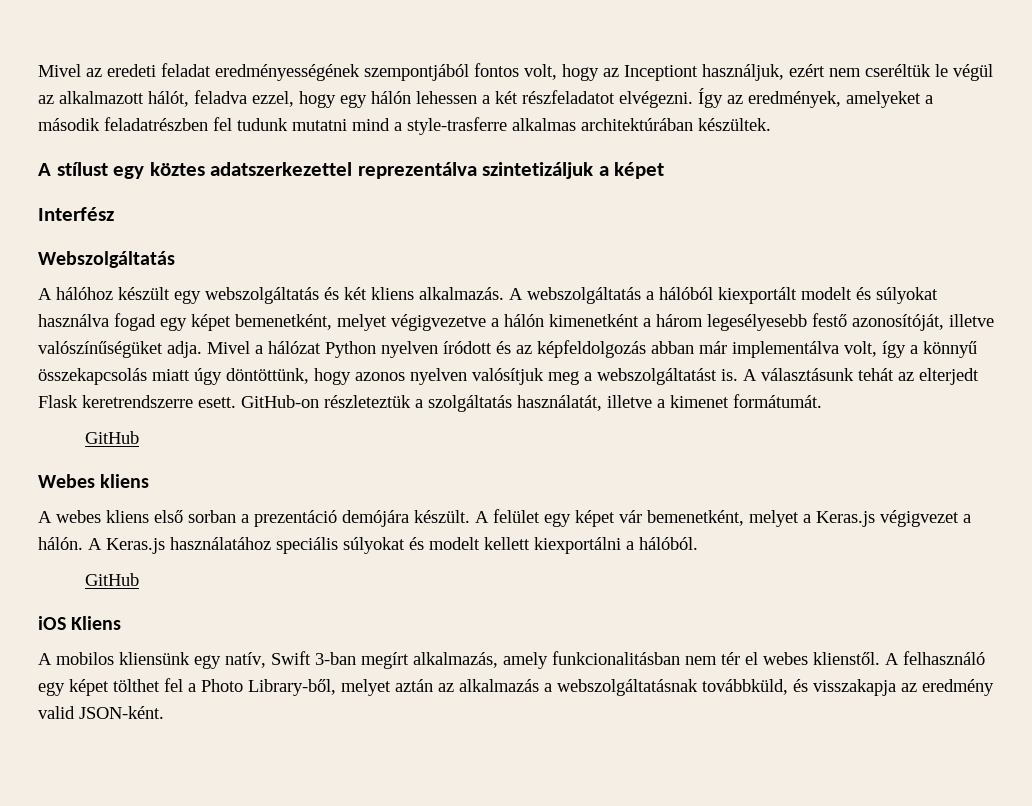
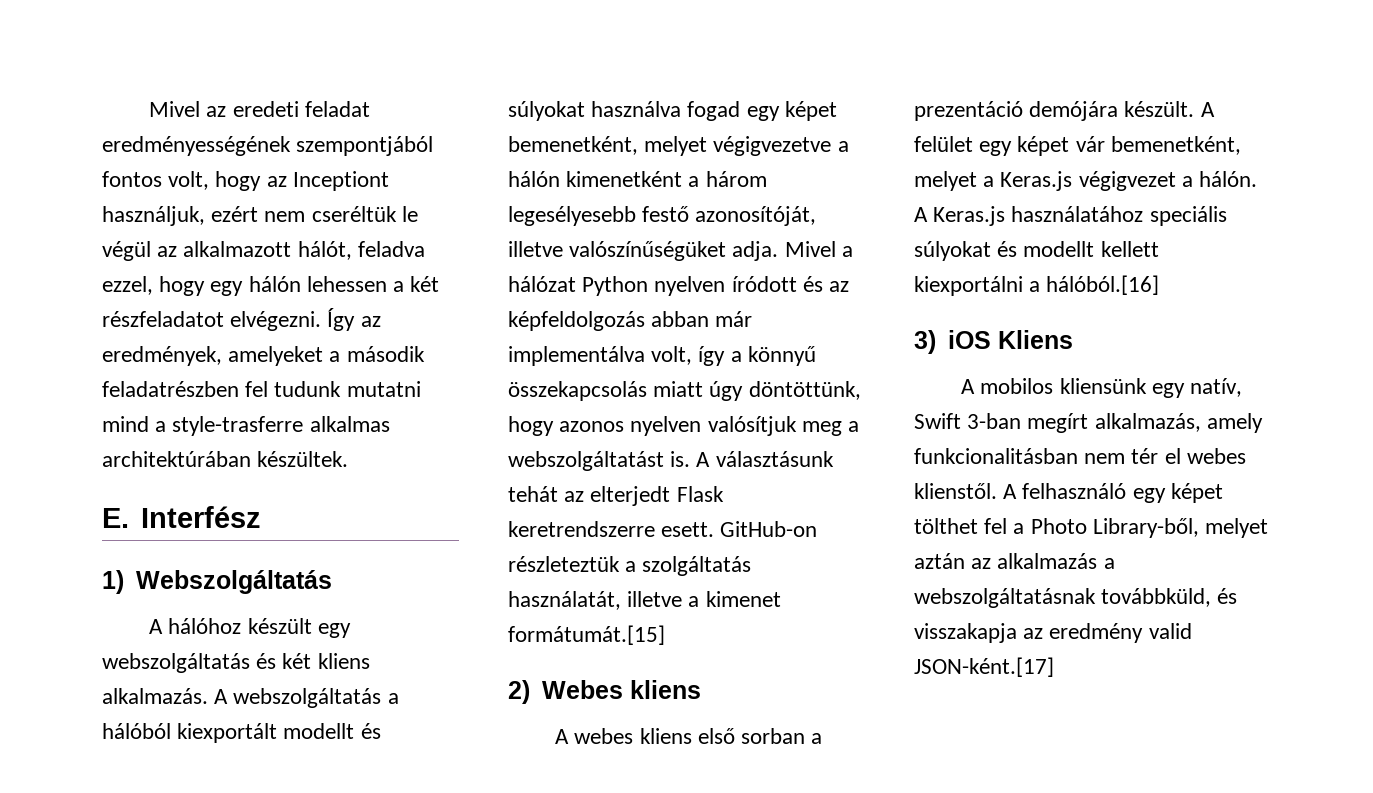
- A stílust egy köztes adatszerkezettel reprezentálva szintetizáljuk a képet
- Interfész
+ E. Interfész
- Webszolgáltatás
+ 1) Webszolgáltatás
- A webszolgáltatás a hálóból kiexportált modelt és súlyokat használva fogad egy képet bemenetként, melyet végigvezetve a hálón kimenetként a három legesélyesebb festő azonosítóját, illetve valószínűségüket adja.
+ A webszolgáltatás a hálóból kiexportált modellt és súlyokat használva fogad egy képet bemenetként, melyet végigvezetve a hálón kimenetként a három legesélyesebb festő azonosítóját, illetve valószínűségüket adja.
- GitHub-on részleteztük a szolgáltatás használatát, illetve a kimenet formátumát.
- GitHub
- Webes kliens
+ GitHub-on részleteztük a szolgáltatás használatát, illetve a kimenet formátumát.[15]
+ 2) Webes kliens
- A Keras.js használatához speciális súlyokat és modelt kellett kiexportálni a hálóból.
- GitHub
- iOS Kliens
+ A Keras.js használatához speciális súlyokat és modellt kellett kiexportálni a hálóból.[16]
+ 3) iOS Kliens
- A felhasználó egy képet tölthet fel a Photo Library-ből, melyet aztán az alkalmazás a webszolgáltatásnak továbbküld, és visszakapja az eredmény valid JSON-ként.
+ A felhasználó egy képet tölthet fel a Photo Library-ből, melyet aztán az alkalmazás a webszolgáltatásnak továbbküld, és visszakapja az eredmény valid JSON-ként.[17]

